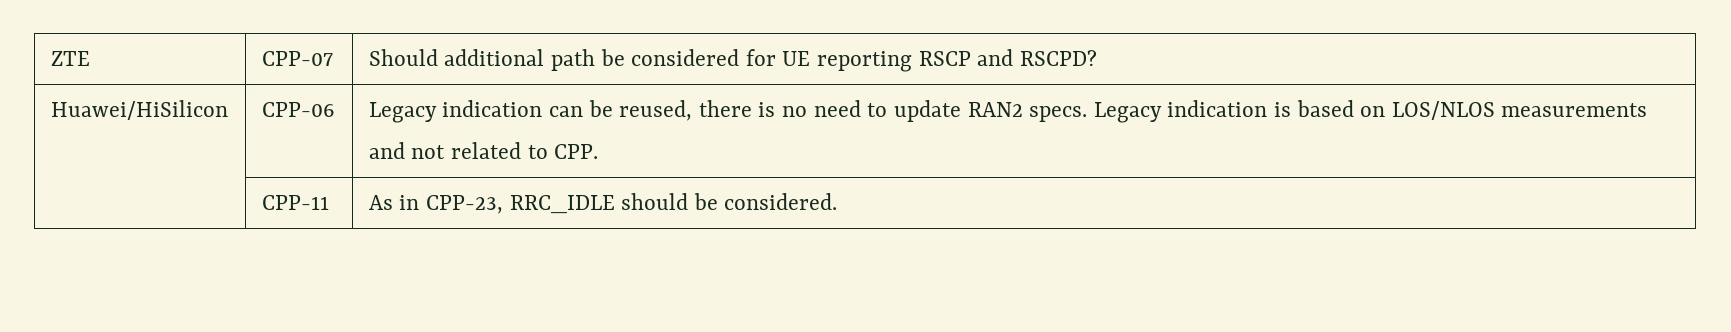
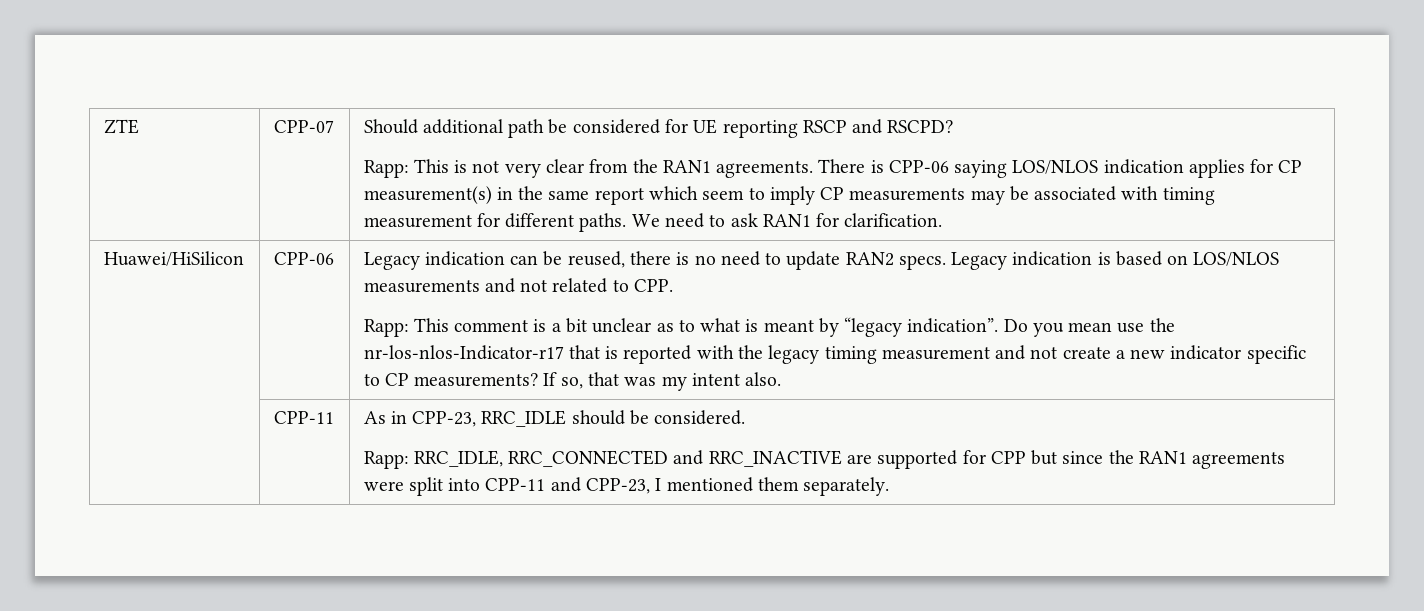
+ Rapp: This is not very clear from the RAN1 agreements. There is CPP-06 saying LOS/NLOS indication applies for CP measurement(s) in the same report which seem to imply CP measurements may be associated with timing measurement for different paths. We need to ask RAN1 for clarification.
+ Rapp: This comment is a bit unclear as to what is meant by “legacy indication”. Do you mean use the nr-los-nlos-Indicator-r17 that is reported with the legacy timing measurement and not create a new indicator specific to CP measurements? If so, that was my intent also.
  | CPP-11 | As in CPP-23, RRC_IDLE should be considered.
+ Rapp: RRC_IDLE, RRC_CONNECTED and RRC_INACTIVE are supported for CPP but since the RAN1 agreements were split into CPP-11 and CPP-23, I mentioned them separately.

